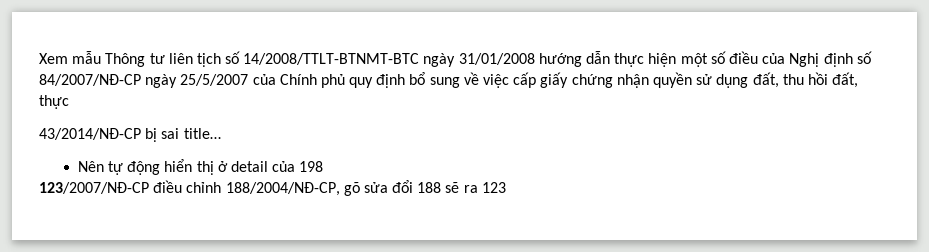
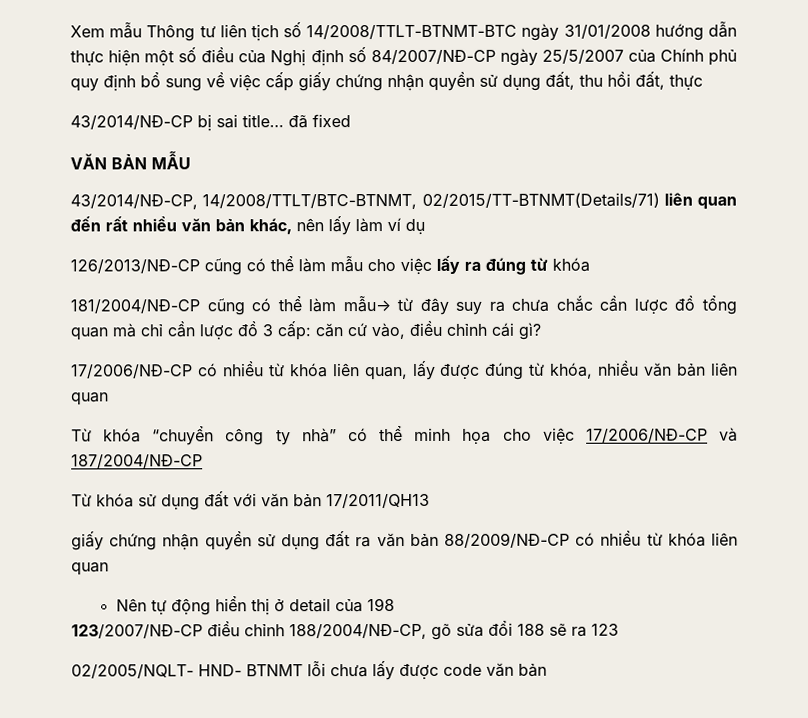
- 43/2014/NĐ-CP bị sai title…
+ 43/2014/NĐ-CP bị sai title… đã fixed
+ VĂN BẢN MẪU
+ 43/2014/NĐ-CP, 14/2008/TTLT/BTC-BTNMT, 02/2015/TT-BTNMT(Details/71) liên quan đến rất nhiều văn bản khác, nên lấy làm ví dụ
+ 126/2013/NĐ-CP cũng có thể làm mẫu cho việc lấy ra đúng từ khóa
+ 181/2004/NĐ-CP cũng có thể làm mẫu→ từ đây suy ra chưa chắc cần lược đồ tổng quan mà chỉ cần lược đồ 3 cấp: căn cứ vào, điều chỉnh cái gì?
+ 17/2006/NĐ-CP có nhiều từ khóa liên quan, lấy được đúng từ khóa, nhiều văn bản liên quan
+ Từ khóa “chuyển công ty nhà” có thể minh họa cho việc 17/2006/NĐ-CP và 187/2004/NĐ-CP
+ Từ khóa sử dụng đất với văn bản 17/2011/QH13
+ giấy chứng nhận quyền sử dụng đất ra văn bản 88/2009/NĐ-CP có nhiều từ khóa liên quan
+ 02/2005/NQLT- HND- BTNMT lỗi chưa lấy được code văn bản

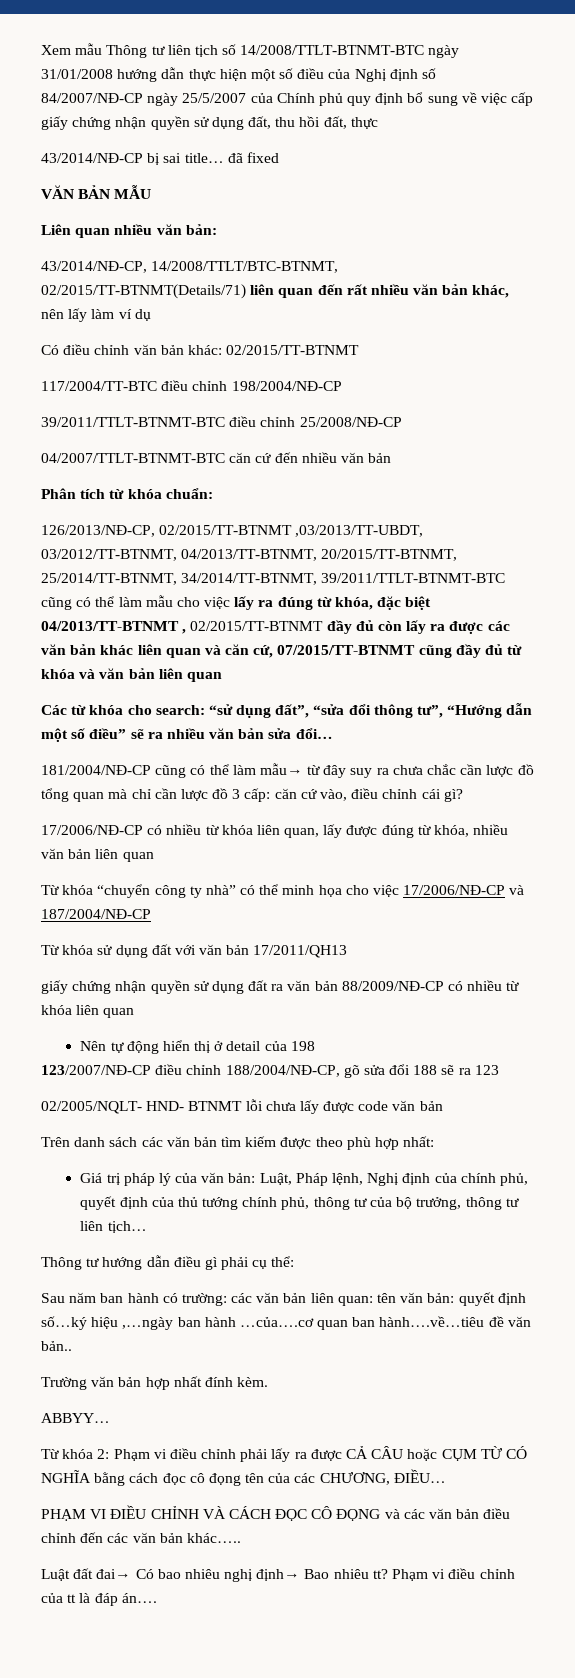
+ Liên quan nhiều văn bản:
- 126/2013/NĐ-CP cũng có thể làm mẫu cho việc lấy ra đúng từ khóa
+ Có điều chỉnh văn bản khác: 02/2015/TT-BTNMT
+ 117/2004/TT-BTC điều chỉnh 198/2004/NĐ-CP
+ 39/2011/TTLT-BTNMT-BTC điều chỉnh 25/2008/NĐ-CP
+ 04/2007/TTLT-BTNMT-BTC căn cứ đến nhiều văn bản
+ Phân tích từ khóa chuẩn:
+ 126/2013/NĐ-CP, 02/2015/TT-BTNMT ,03/2013/TT-UBDT, 03/2012/TT-BTNMT, 04/2013/TT-BTNMT, 20/2015/TT-BTNMT, 25/2014/TT-BTNMT, 34/2014/TT-BTNMT, 39/2011/TTLT-BTNMT-BTC cũng có thể làm mẫu cho việc lấy ra đúng từ khóa, đặc biệt 04/2013/TT-BTNMT , 02/2015/TT-BTNMT đầy đủ còn lấy ra được các văn bản khác liên quan và căn cứ, 07/2015/TT-BTNMT cũng đầy đủ từ khóa và văn bản liên quan
+ Các từ khóa cho search: “sử dụng đất”, “sửa đổi thông tư”, “Hướng dẫn một số điều” sẽ ra nhiều văn bản sửa đổi…
+ Trên danh sách các văn bản tìm kiếm được theo phù hợp nhất:
+ Giá trị pháp lý của văn bản: Luật, Pháp lệnh, Nghị định của chính phủ, quyết định của thủ tướng chính phủ, thông tư của bộ trưởng, thông tư liên tịch…
+ Thông tư hướng dẫn điều gì phải cụ thể:
+ Sau năm ban hành có trường: các văn bản liên quan: tên văn bản: quyết định số…ký hiệu ,…ngày ban hành …của….cơ quan ban hành….về…tiêu đề văn bản..
+ Trường văn bản hợp nhất đính kèm.
+ ABBYY…
+ Từ khóa 2: Phạm vi điều chỉnh phải lấy ra được CẢ CÂU hoặc CỤM TỪ CÓ NGHĨA bằng cách đọc cô đọng tên của các CHƯƠNG, ĐIỀU…
+ PHẠM VI ĐIỀU CHỈNH VÀ CÁCH ĐỌC CÔ ĐỌNG và các văn bản điều chỉnh đến các văn bản khác…..
+ Luật đất đai→ Có bao nhiêu nghị định→ Bao nhiêu tt? Phạm vi điều chỉnh của tt là đáp án….

